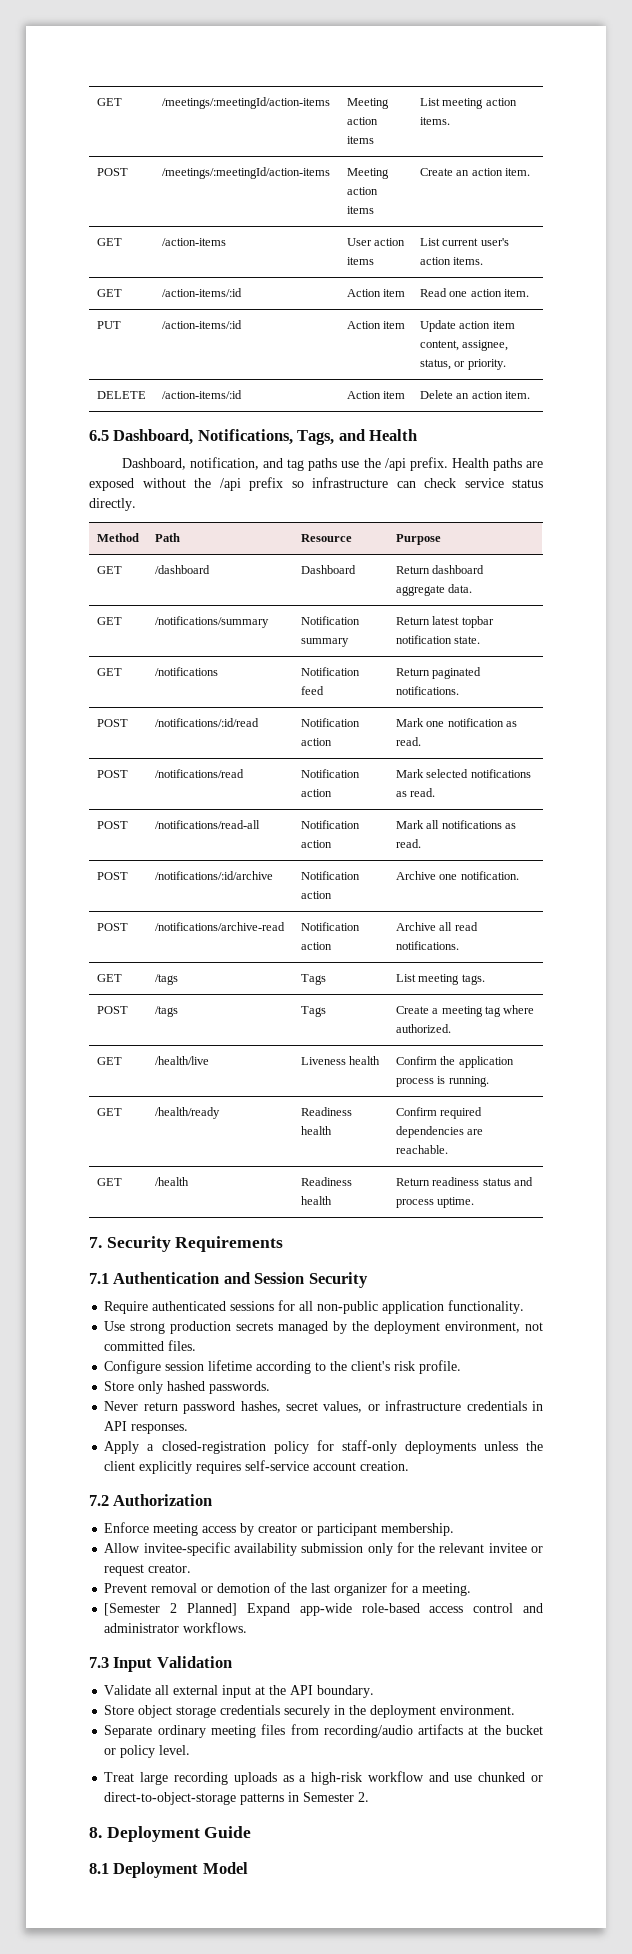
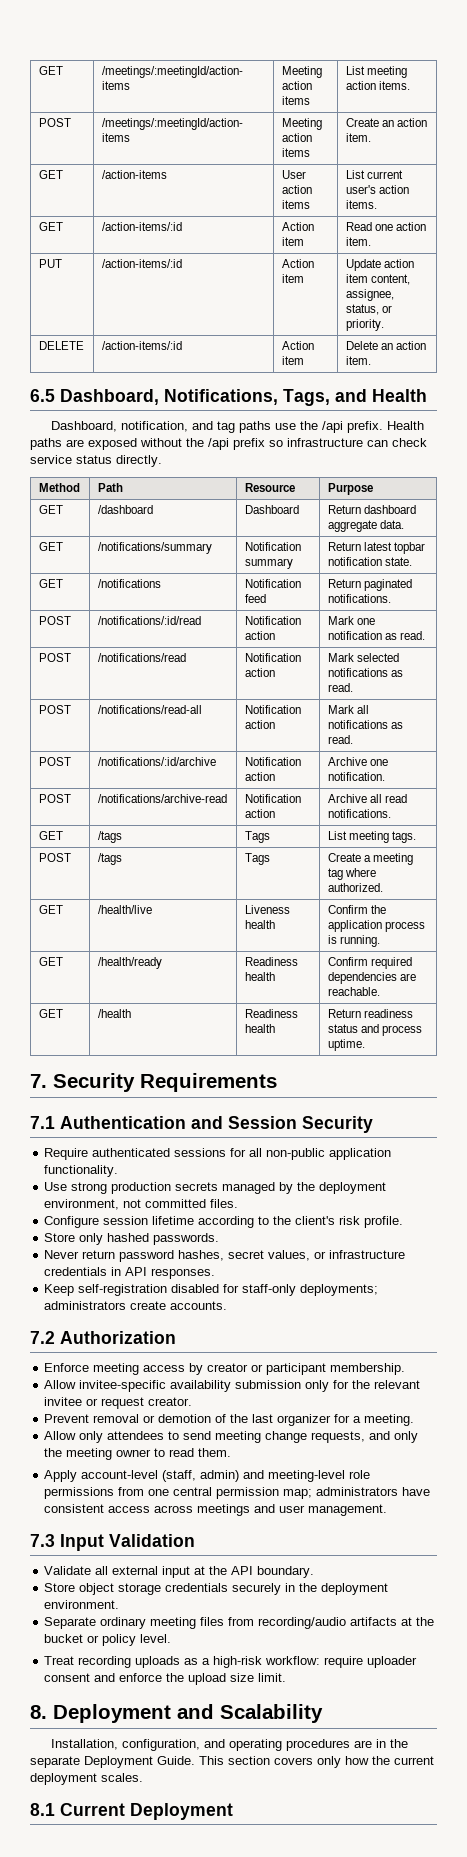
- Apply a closed-registration policy for staff-only deployments unless the client explicitly requires self-service account creation.
+ Keep self-registration disabled for staff-only deployments; administrators create accounts.
- [Semester 2 Planned] Expand app-wide role-based access control and administrator workflows.
+ Allow only attendees to send meeting change requests, and only the meeting owner to read them.
+ Apply account-level (staff, admin) and meeting-level role permissions from one central permission map; administrators have consistent access across meetings and user management.
- Treat large recording uploads as a high-risk workflow and use chunked or direct-to-object-storage patterns in Semester 2.
- 8. Deployment Guide
+ Treat recording uploads as a high-risk workflow: require uploader consent and enforce the upload size limit.
+ 8. Deployment and Scalability
+ Installation, configuration, and operating procedures are in the separate Deployment Guide. This section covers only how the current deployment scales.
- 8.1 Deployment Model
+ 8.1 Current Deployment

